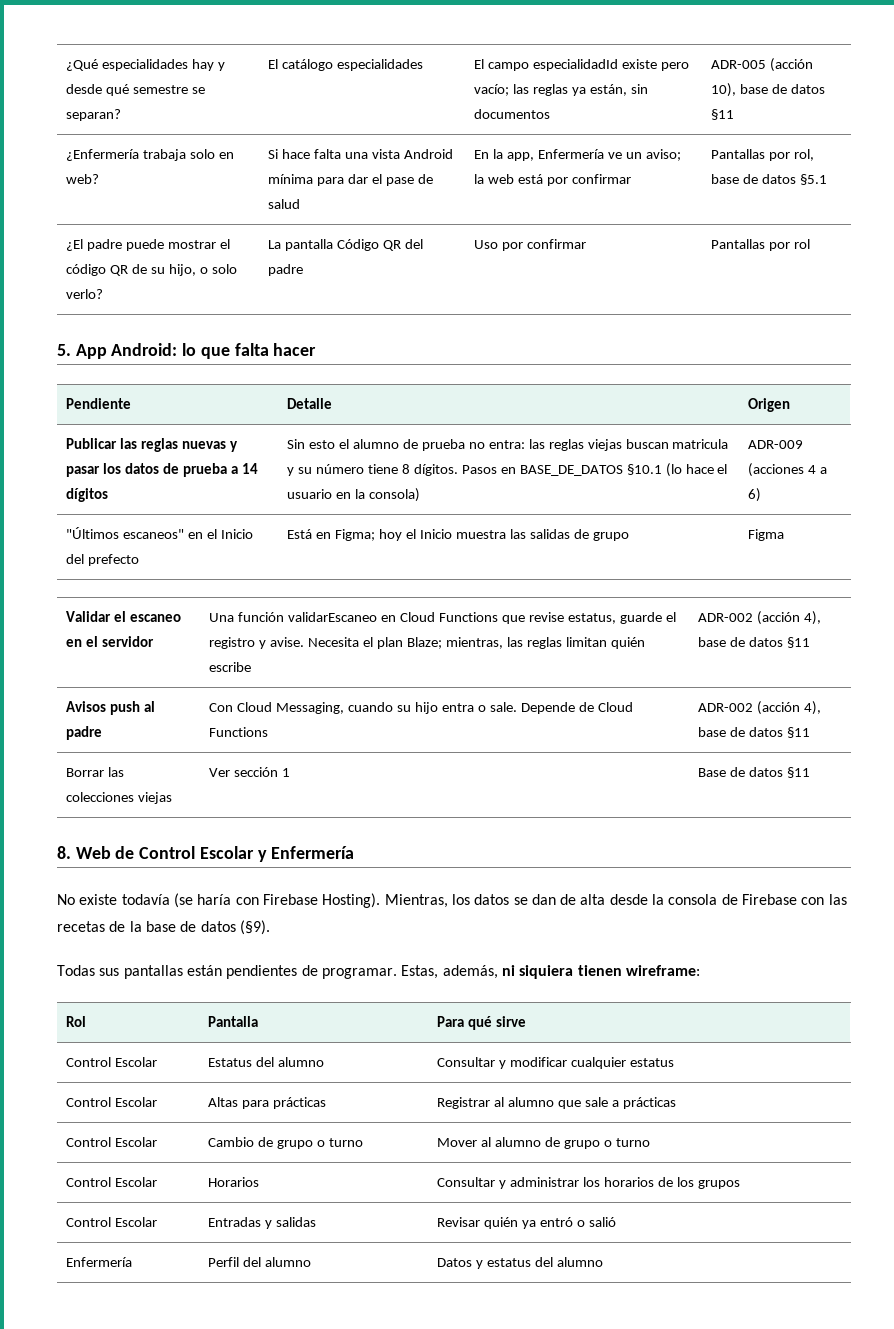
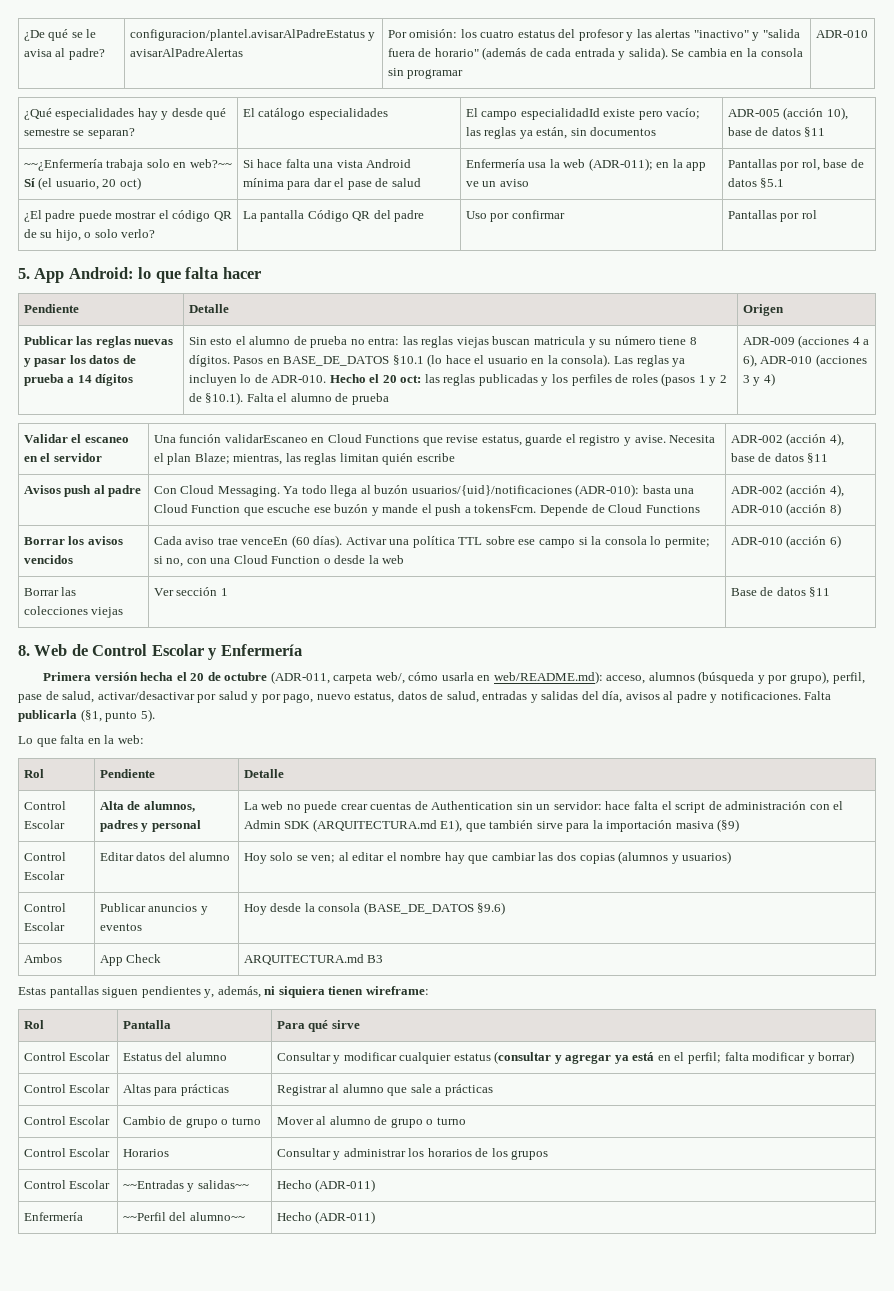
+ ¿De qué se le avisa al padre? | configuracion/plantel.avisarAlPadreEstatus y avisarAlPadreAlertas | Por omisión: los cuatro estatus del profesor y las alertas "inactivo" y "salida fuera de horario" (además de cada entrada y salida). Se cambia en la consola sin programar | ADR-010
- ¿Enfermería trabaja solo en web?
+ ~~¿Enfermería trabaja solo en web?~~ Sí (el usuario, 20 oct)
- En la app, Enfermería ve un aviso; la web está por confirmar
+ Enfermería usa la web (ADR-011); en la app ve un aviso
- Pasos en BASE_DE_DATOS §10.1 (lo hace el usuario en la consola) | ADR-009 (acciones 4 a 6)
- "Últimos escaneos" en el Inicio del prefecto | Está en Figma; hoy el Inicio muestra las salidas de grupo | Figma
+ Pasos en BASE_DE_DATOS §10.1 (lo hace el usuario en la consola). Las reglas ya incluyen lo de ADR-010. Hecho el 20 oct: las reglas publicadas y los perfiles de roles (pasos 1 y 2 de §10.1). Falta el alumno de prueba | ADR-009 (acciones 4 a 6), ADR-010 (acciones 3 y 4)
- Avisos push al padre | Con Cloud Messaging, cuando su hijo entra o sale. Depende de Cloud Functions | ADR-002 (acción 4), base de datos §11
+ Avisos push al padre | Con Cloud Messaging. Ya todo llega al buzón usuarios/{uid}/notificaciones (ADR-010): basta una Cloud Function que escuche ese buzón y mande el push a tokensFcm. Depende de Cloud Functions | ADR-002 (acción 4), ADR-010 (acción 8)
+ Borrar los avisos vencidos | Cada aviso trae venceEn (60 días). Activar una política TTL sobre ese campo si la consola lo permite; si no, con una Cloud Function o desde la web | ADR-010 (acción 6)
- No existe todavía (se haría con Firebase Hosting). Mientras, los datos se dan de alta desde la consola de Firebase con las recetas de la base de datos (§9).
- Todas sus pantallas están pendientes de programar. Estas, además, ni siquiera tienen wireframe:
+ Primera versión hecha el 20 de octubre (ADR-011, carpeta web/, cómo usarla en web/README.md): acceso, alumnos (búsqueda y por grupo), perfil, pase de salud, activar/desactivar por salud y por pago, nuevo estatus, datos de salud, entradas y salidas del día, avisos al padre y notificaciones. Falta publicarla (§1, punto 5).
+ Lo que falta en la web:
+ Rol | Pendiente | Detalle
+ Control Escolar | Alta de alumnos, padres y personal | La web no puede crear cuentas de Authentication sin un servidor: hace falta el script de administración con el Admin SDK (ARQUITECTURA.md E1), que también sirve para la importación masiva (§9)
+ Control Escolar | Editar datos del alumno | Hoy solo se ven; al editar el nombre hay que cambiar las dos copias (alumnos y usuarios)
+ Control Escolar | Publicar anuncios y eventos | Hoy desde la consola (BASE_DE_DATOS §9.6)
+ Ambos | App Check | ARQUITECTURA.md B3
+ Estas pantallas siguen pendientes y, además, ni siquiera tienen wireframe:
- Control Escolar | Estatus del alumno | Consultar y modificar cualquier estatus
+ Control Escolar | Estatus del alumno | Consultar y modificar cualquier estatus (consultar y agregar ya está en el perfil; falta modificar y borrar)
- Control Escolar | Entradas y salidas | Revisar quién ya entró o salió
- Enfermería | Perfil del alumno | Datos y estatus del alumno
+ Control Escolar | ~~Entradas y salidas~~ | Hecho (ADR-011)
+ Enfermería | ~~Perfil del alumno~~ | Hecho (ADR-011)

